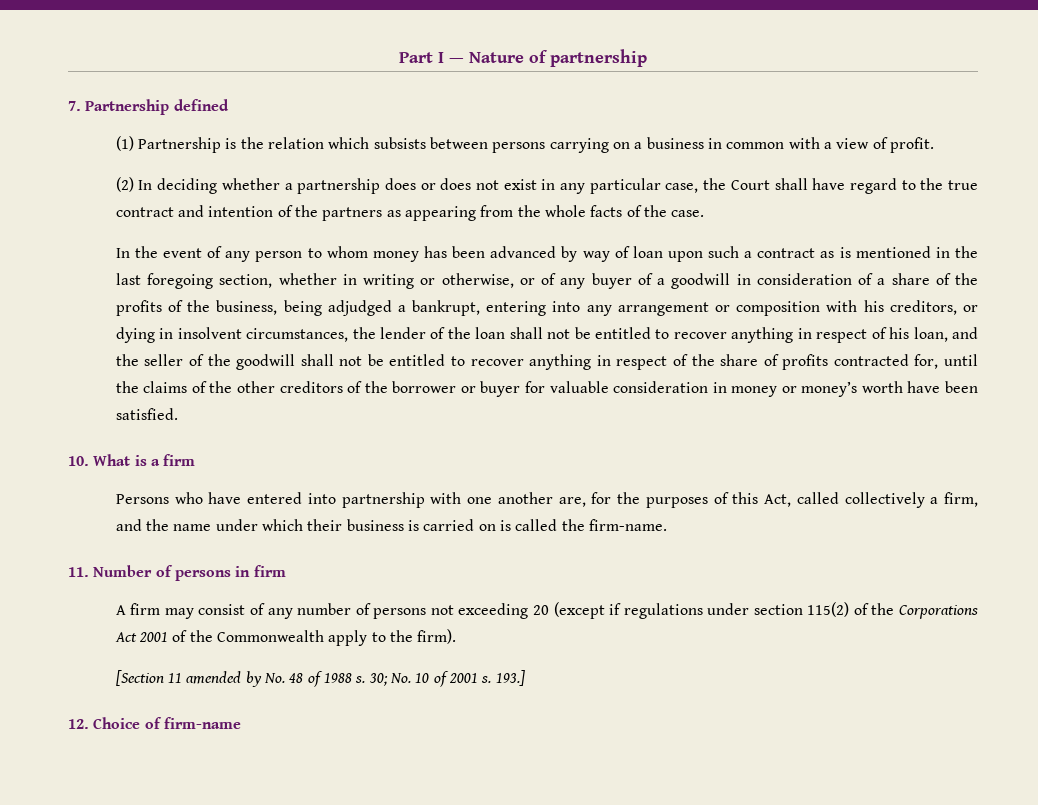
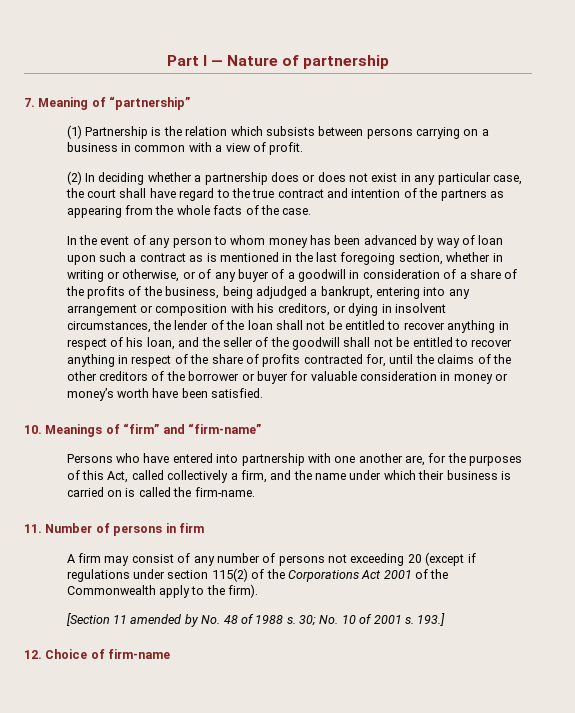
- 7. Partnership defined
+ 7. Meaning of “partnership”
- (2) In deciding whether a partnership does or does not exist in any particular case, the Court shall have regard to the true contract and intention of the partners as appearing from the whole facts of the case.
+ (2) In deciding whether a partnership does or does not exist in any particular case, the court shall have regard to the true contract and intention of the partners as appearing from the whole facts of the case.
- 10. What is a firm
+ 10. Meanings of “firm” and “firm-name”

